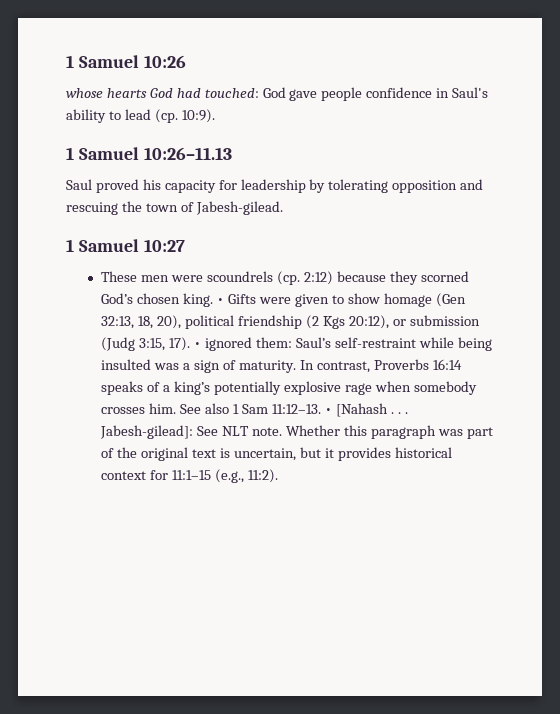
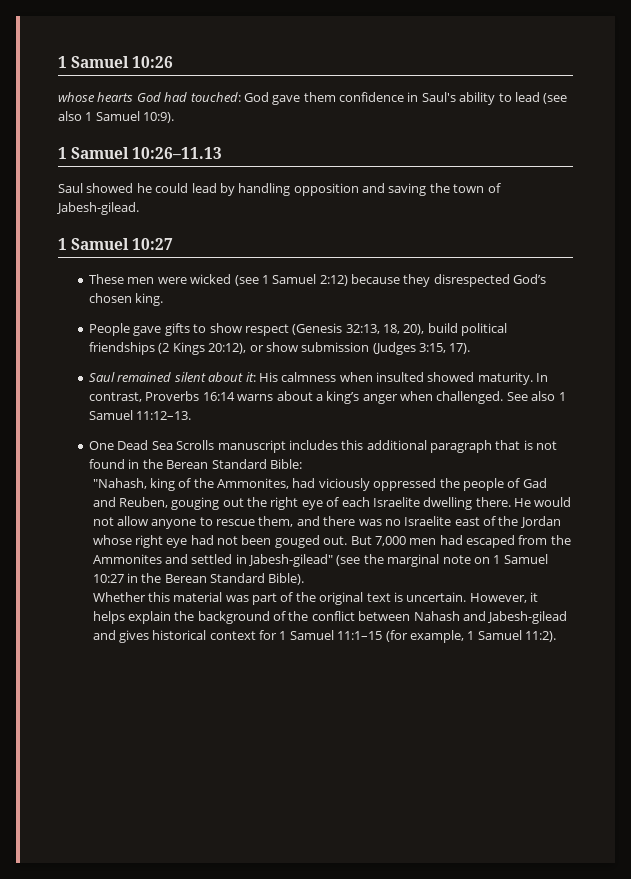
- whose hearts God had touched: God gave people confidence in Saul's ability to lead (cp. 10:9).
+ whose hearts God had touched: God gave them confidence in Saul's ability to lead (see also 1 Samuel 10:9).
- Saul proved his capacity for leadership by tolerating opposition and rescuing the town of Jabesh-gilead.
+ Saul showed he could lead by handling opposition and saving the town of Jabesh-gilead.
- These men were scoundrels (cp. 2:12) because they scorned God’s chosen king. • Gifts were given to show homage (Gen 32:13, 18, 20), political friendship (2 Kgs 20:12), or submission (Judg 3:15, 17). • ignored them: Saul’s self-restraint while being insulted was a sign of maturity.
+ These men were wicked (see 1 Samuel 2:12) because they disrespected God’s chosen king.
+ People gave gifts to show respect (Genesis 32:13, 18, 20), build political friendships (2 Kings 20:12), or show submission (Judges 3:15, 17).
+ Saul remained silent about it: His calmness when insulted showed maturity.
- In contrast, Proverbs 16:14 speaks of a king’s potentially explosive rage when somebody crosses him.
+ In contrast, Proverbs 16:14 warns about a king’s anger when challenged.
- See also 1 Sam 11:12–13. • [Nahash . . . Jabesh-gilead]: See NLT note. Whether this paragraph was part of the original text is uncertain, but it provides historical context for 11:1–15 (e.g., 11:2).
+ See also 1 Samuel 11:12–13.
+ One Dead Sea Scrolls manuscript includes this additional paragraph that is not found in the Berean Standard Bible:
+ "Nahash, king of the Ammonites, had viciously oppressed the people of Gad and Reuben, gouging out the right eye of each Israelite dwelling there. He would not allow anyone to rescue them, and there was no Israelite east of the Jordan whose right eye had not been gouged out. But 7,000 men had escaped from the Ammonites and settled in Jabesh-gilead" (see the marginal note on 1 Samuel 10:27 in the Berean Standard Bible).
+ Whether this material was part of the original text is uncertain. However, it helps explain the background of the conflict between Nahash and Jabesh-gilead and gives historical context for 1 Samuel 11:1–15 (for example, 1 Samuel 11:2).

